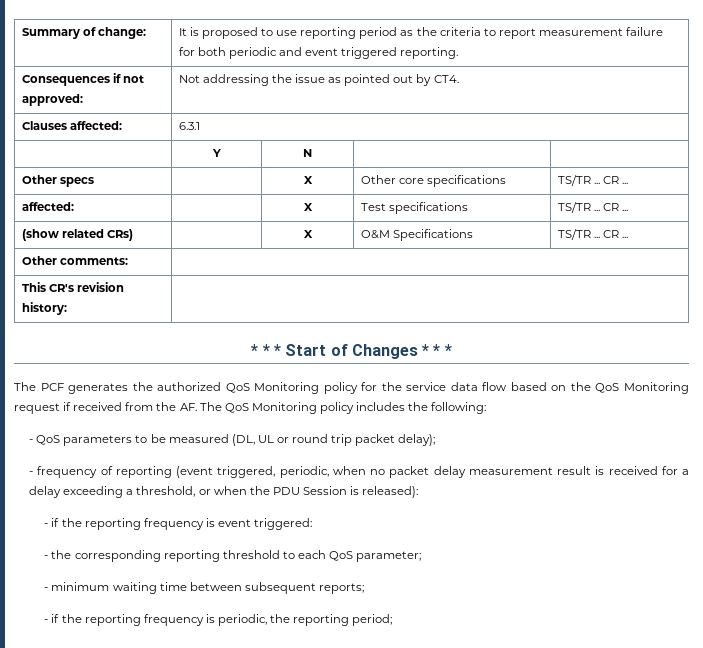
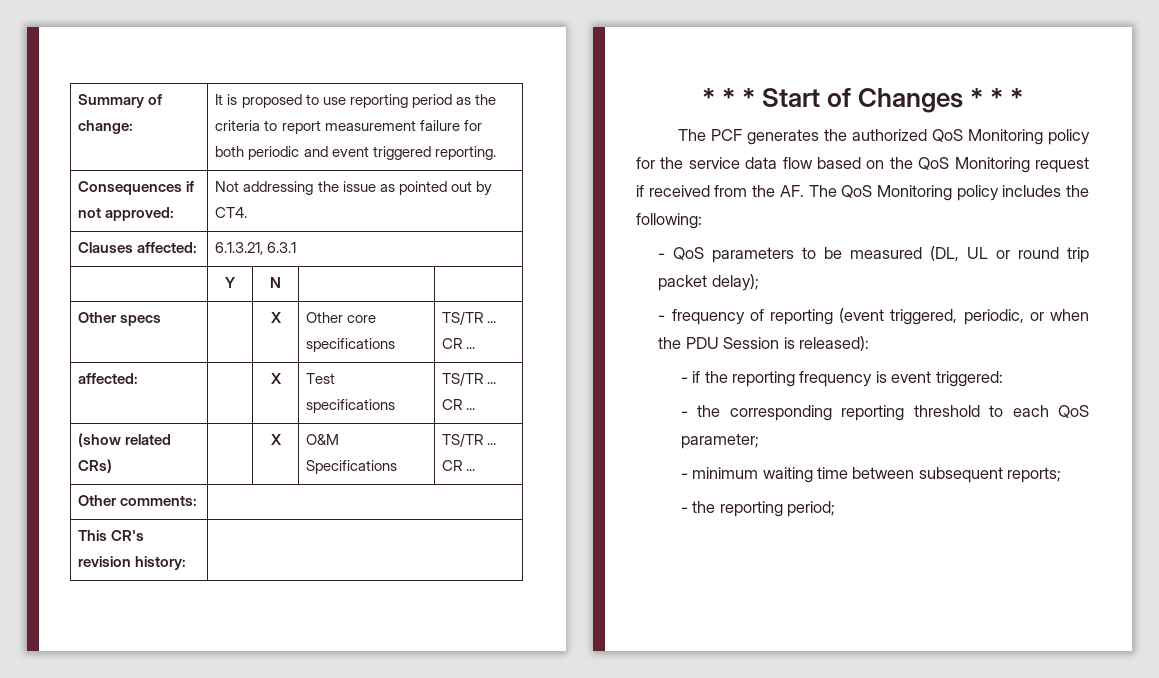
- Clauses affected: | 6.3.1
+ Clauses affected: | 6.1.3.21, 6.3.1
- - frequency of reporting (event triggered, periodic, when no packet delay measurement result is received for a delay exceeding a threshold, or when the PDU Session is released):
+ - frequency of reporting (event triggered, periodic, or when the PDU Session is released):
- - if the reporting frequency is periodic, the reporting period;
+ - the reporting period;

